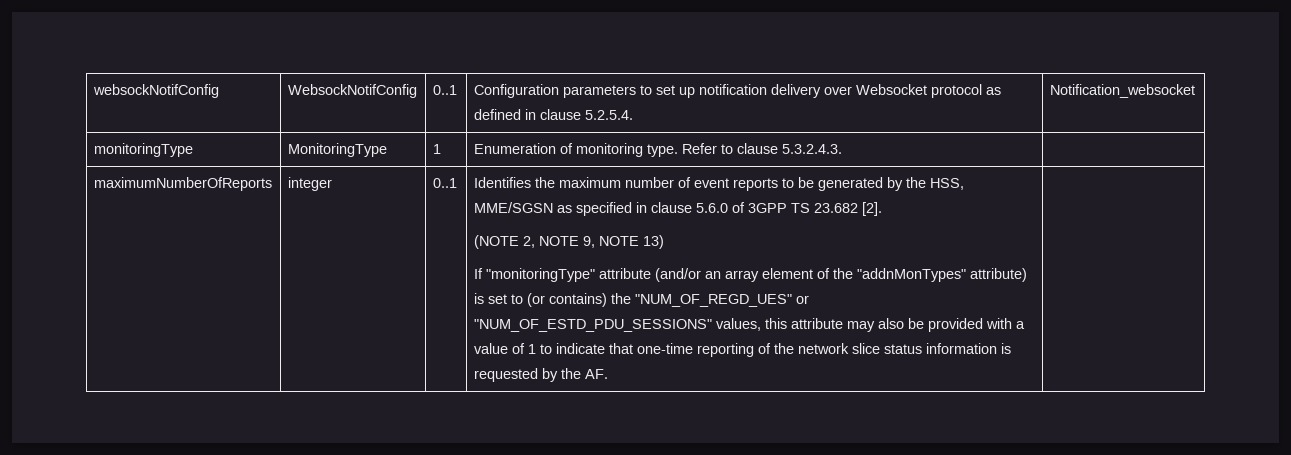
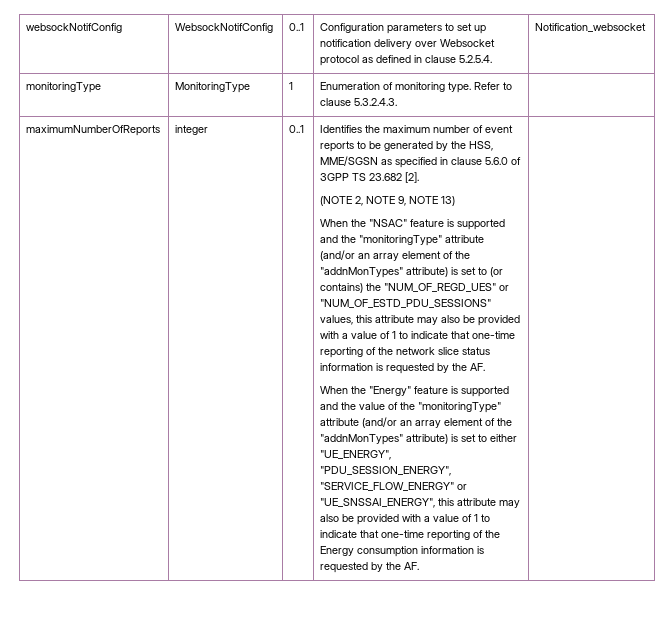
- If "monitoringType" attribute (and/or an array element of the "addnMonTypes" attribute) is set to (or contains) the "NUM_OF_REGD_UES" or "NUM_OF_ESTD_PDU_SESSIONS" values, this attribute may also be provided with a value of 1 to indicate that one-time reporting of the network slice status information is requested by the AF.
+ When the "NSAC" feature is supported and the "monitoringType" attribute (and/or an array element of the "addnMonTypes" attribute) is set to (or contains) the "NUM_OF_REGD_UES" or "NUM_OF_ESTD_PDU_SESSIONS" values, this attribute may also be provided with a value of 1 to indicate that one-time reporting of the network slice status information is requested by the AF.
+ When the "Energy" feature is supported and the value of the "monitoringType" attribute (and/or an array element of the "addnMonTypes" attribute) is set to either "UE_ENERGY", "PDU_SESSION_ENERGY", "SERVICE_FLOW_ENERGY" or "UE_SNSSAI_ENERGY", this attribute may also be provided with a value of 1 to indicate that one-time reporting of the Energy consumption information is requested by the AF.

